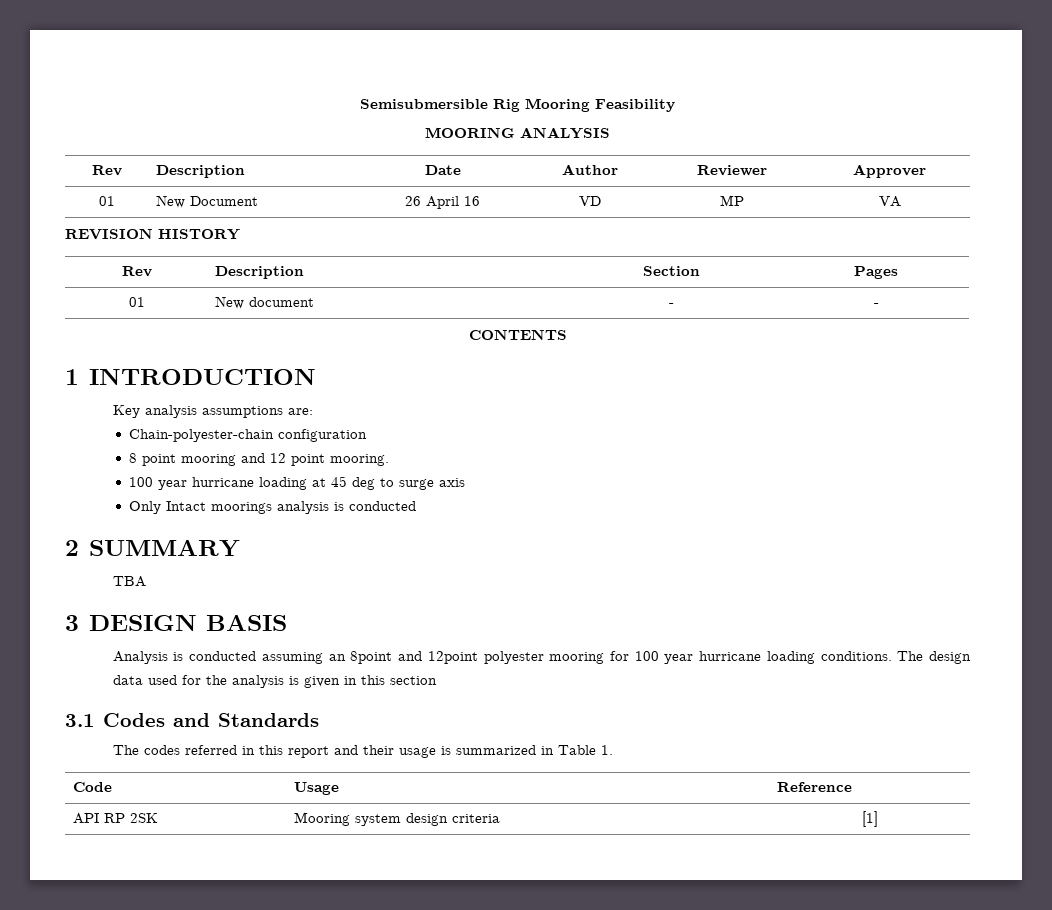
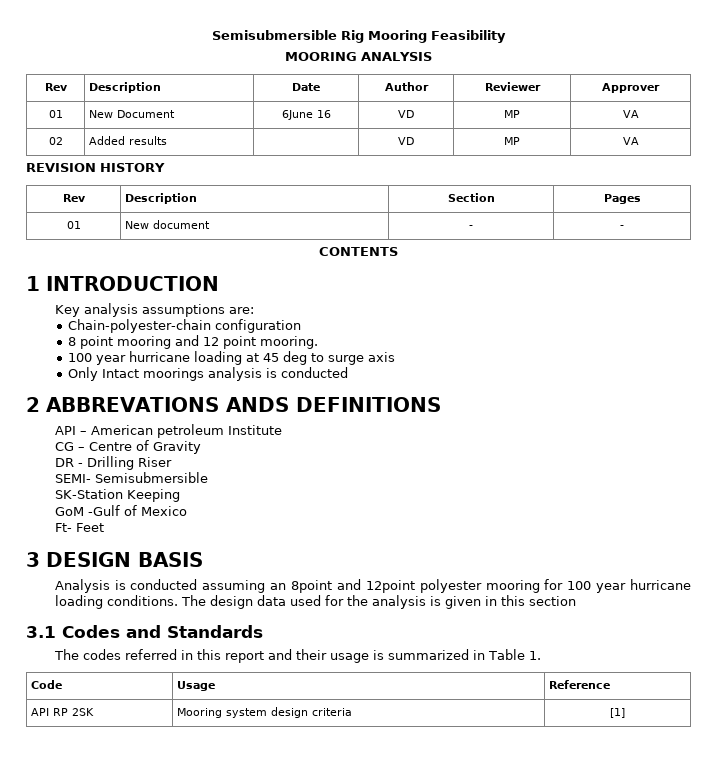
- 01 | New Document | 26 April 16 | VD | MP | VA
+ 01 | New Document | 6June 16 | VD | MP | VA
+ 02 | Added results | | VD | MP | VA
- 2 SUMMARY
- TBA
+ 2 ABBREVATIONS ANDS DEFINITIONS
+ API – American petroleum Institute
+ CG – Centre of Gravity
+ DR - Drilling Riser
+ SEMI- Semisubmersible
+ SK-Station Keeping
+ GoM -Gulf of Mexico
+ Ft- Feet

